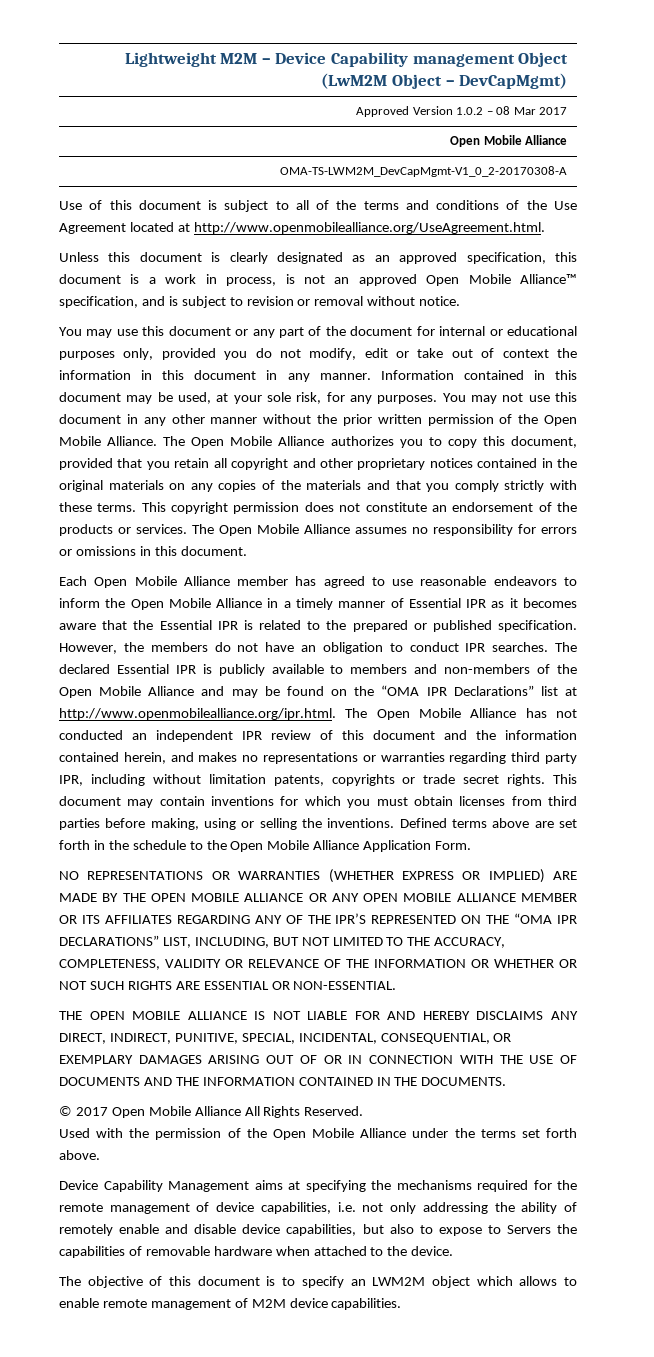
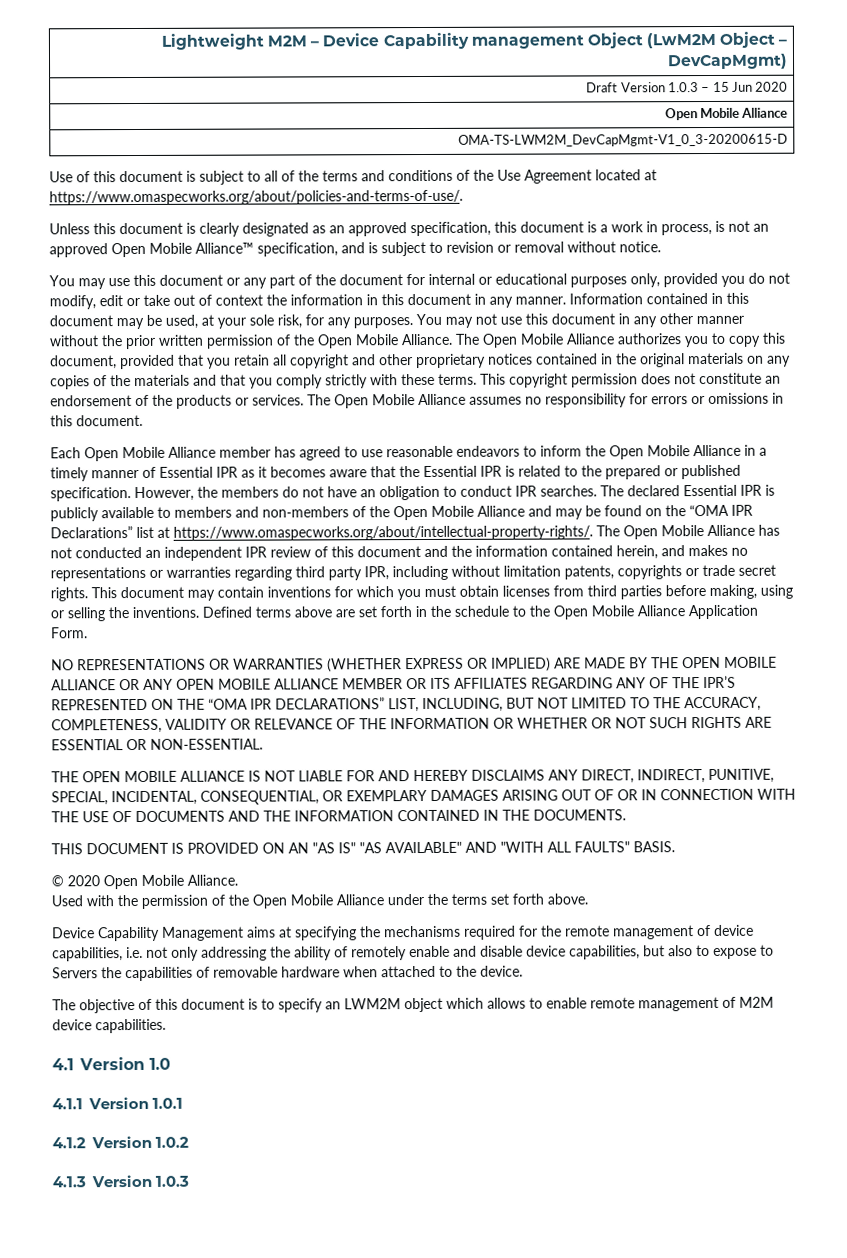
- Approved Version 1.0.2 – 08 Mar 2017
+ Draft Version 1.0.3 – 15 Jun 2020
- OMA-TS-LWM2M_DevCapMgmt-V1_0_2-20170308-A
+ OMA-TS-LWM2M_DevCapMgmt-V1_0_3-20200615-D
- Use of this document is subject to all of the terms and conditions of the Use Agreement located at http://www.openmobilealliance.org/UseAgreement.html.
+ Use of this document is subject to all of the terms and conditions of the Use Agreement located at https://www.omaspecworks.org/about/policies-and-terms-of-use/.
- The declared Essential IPR is publicly available to members and non-members of the Open Mobile Alliance and may be found on the “OMA IPR Declarations” list at http://www.openmobilealliance.org/ipr.html. The Open Mobile Alliance has not conducted an independent IPR review of this document and the information contained herein, and makes no representations or warranties regarding third party IPR, including without limitation patents, copyrights or trade secret rights.
+ The declared Essential IPR is publicly available to members and non-members of the Open Mobile Alliance and may be found on the “OMA IPR Declarations” list at https://www.omaspecworks.org/about/intellectual-property-rights/. The Open Mobile Alliance has not conducted an independent IPR review of this document and the information contained herein, and makes no representations or warranties regarding third party IPR, including without limitation patents, copyrights or trade secret rights.
+ THIS DOCUMENT IS PROVIDED ON AN "AS IS" "AS AVAILABLE" AND "WITH ALL FAULTS" BASIS.
- © 2017 Open Mobile Alliance All Rights Reserved.
+ © 2020 Open Mobile Alliance.
+ 4.1 Version 1.0
+ 4.1.1 Version 1.0.1
+ 4.1.2 Version 1.0.2
+ 4.1.3 Version 1.0.3

